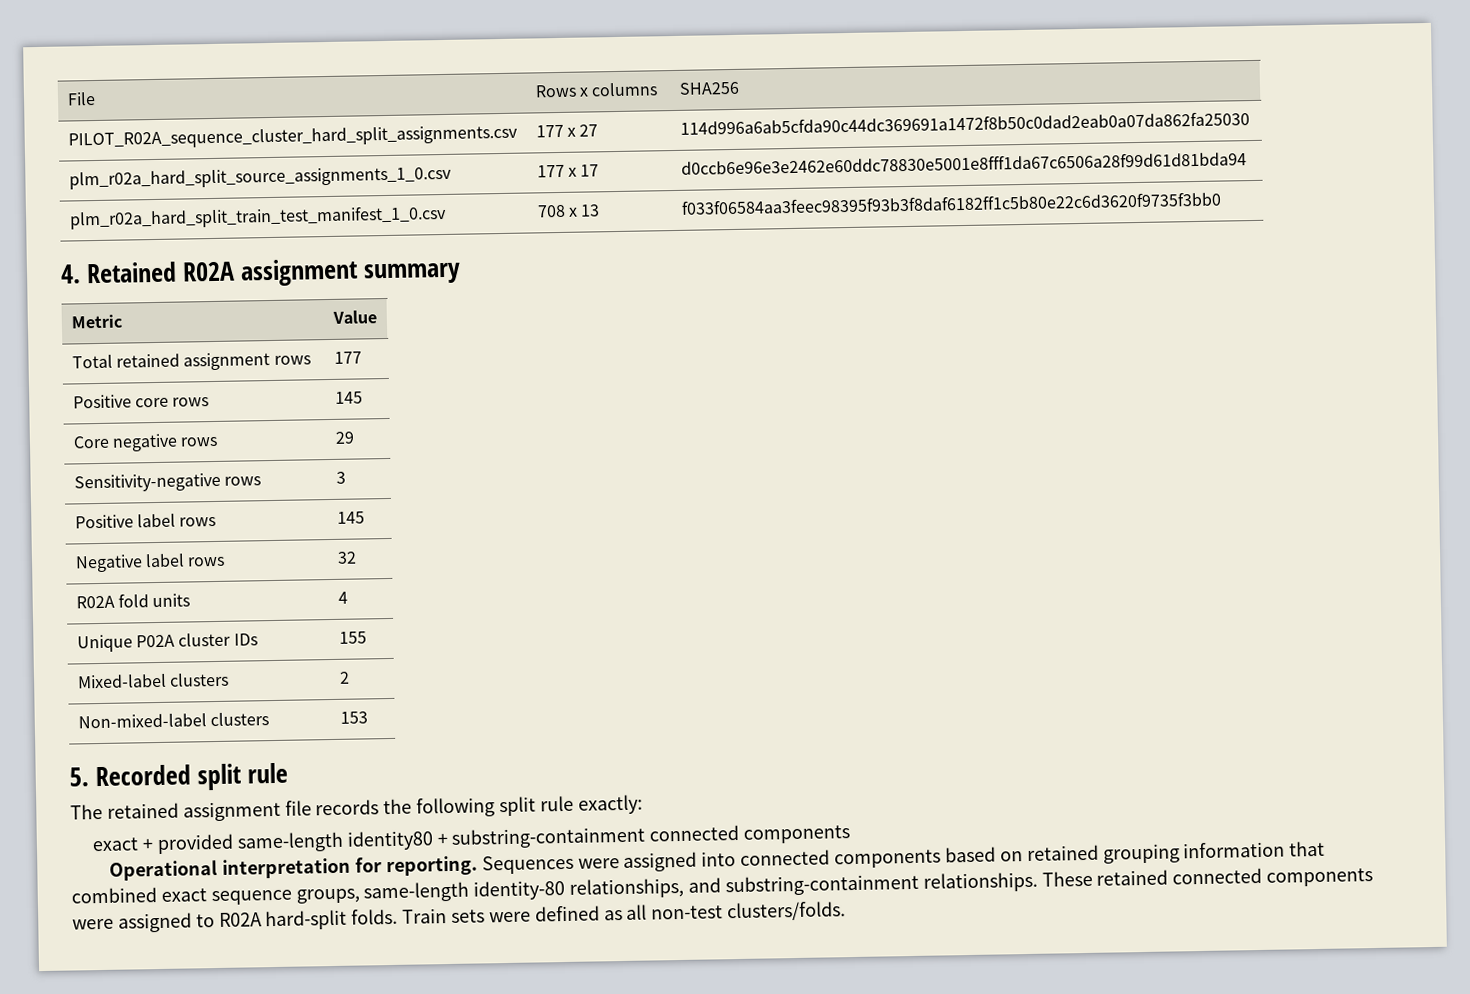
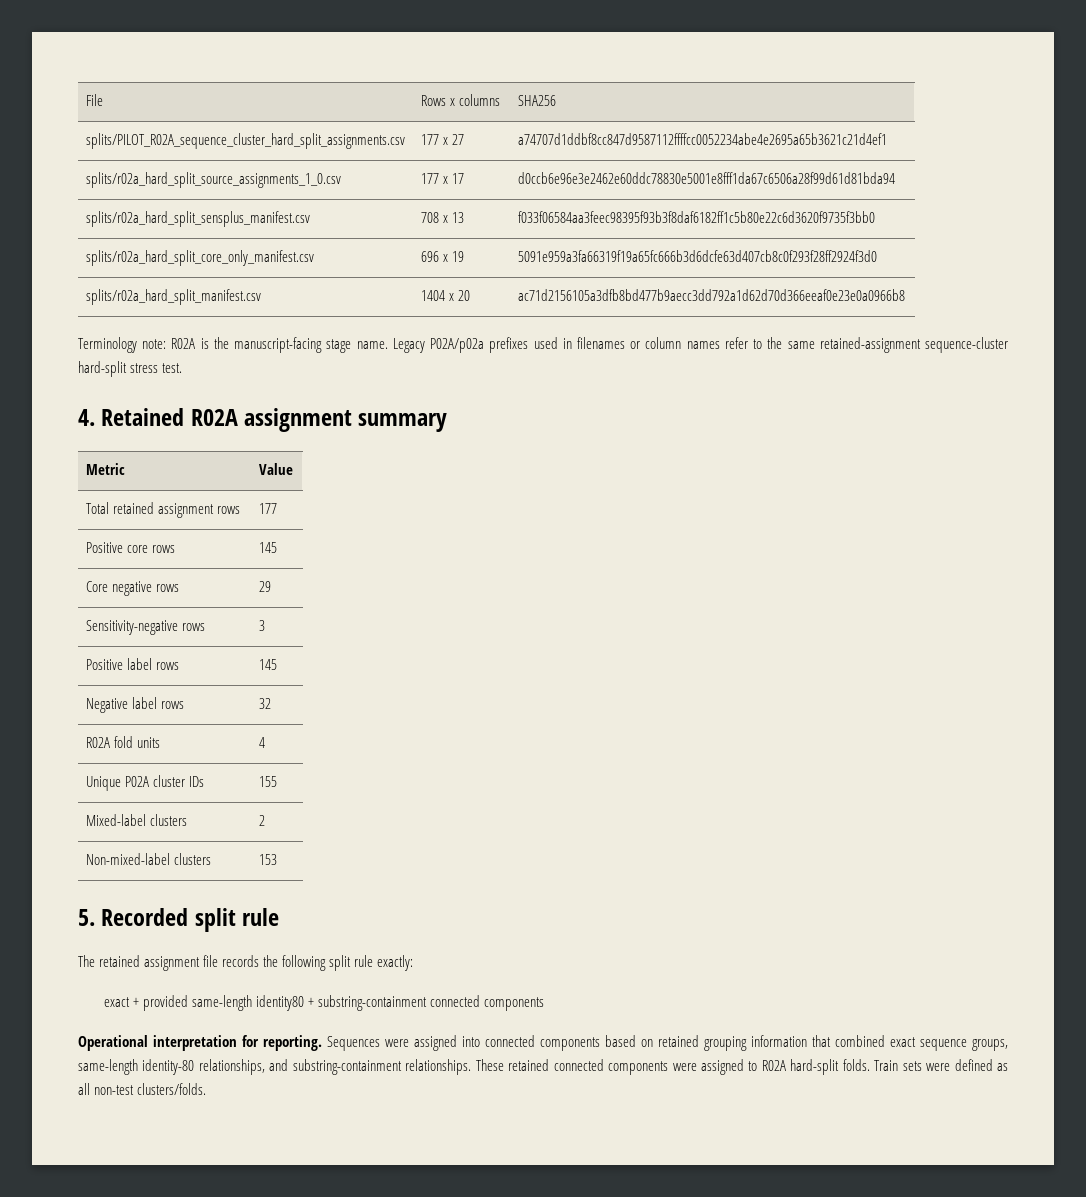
- PILOT_R02A_sequence_cluster_hard_split_assignments.csv | 177 x 27 | 114d996a6ab5cfda90c44dc369691a1472f8b50c0dad2eab0a07da862fa25030
- plm_r02a_hard_split_source_assignments_1_0.csv | 177 x 17 | d0ccb6e96e3e2462e60ddc78830e5001e8fff1da67c6506a28f99d61d81bda94
+ splits/PILOT_R02A_sequence_cluster_hard_split_assignments.csv | 177 x 27 | a74707d1ddbf8cc847d9587112ffffcc0052234abe4e2695a65b3621c21d4ef1
+ splits/r02a_hard_split_source_assignments_1_0.csv | 177 x 17 | d0ccb6e96e3e2462e60ddc78830e5001e8fff1da67c6506a28f99d61d81bda94
- plm_r02a_hard_split_train_test_manifest_1_0.csv | 708 x 13 | f033f06584aa3feec98395f93b3f8daf6182ff1c5b80e22c6d3620f9735f3bb0
+ splits/r02a_hard_split_sensplus_manifest.csv | 708 x 13 | f033f06584aa3feec98395f93b3f8daf6182ff1c5b80e22c6d3620f9735f3bb0
+ splits/r02a_hard_split_core_only_manifest.csv | 696 x 19 | 5091e959a3fa66319f19a65fc666b3d6dcfe63d407cb8c0f293f28ff2924f3d0
+ splits/r02a_hard_split_manifest.csv | 1404 x 20 | ac71d2156105a3dfb8bd477b9aecc3dd792a1d62d70d366eeaf0e23e0a0966b8
+ Terminology note: R02A is the manuscript-facing stage name. Legacy P02A/p02a prefixes used in filenames or column names refer to the same retained-assignment sequence-cluster hard-split stress test.

